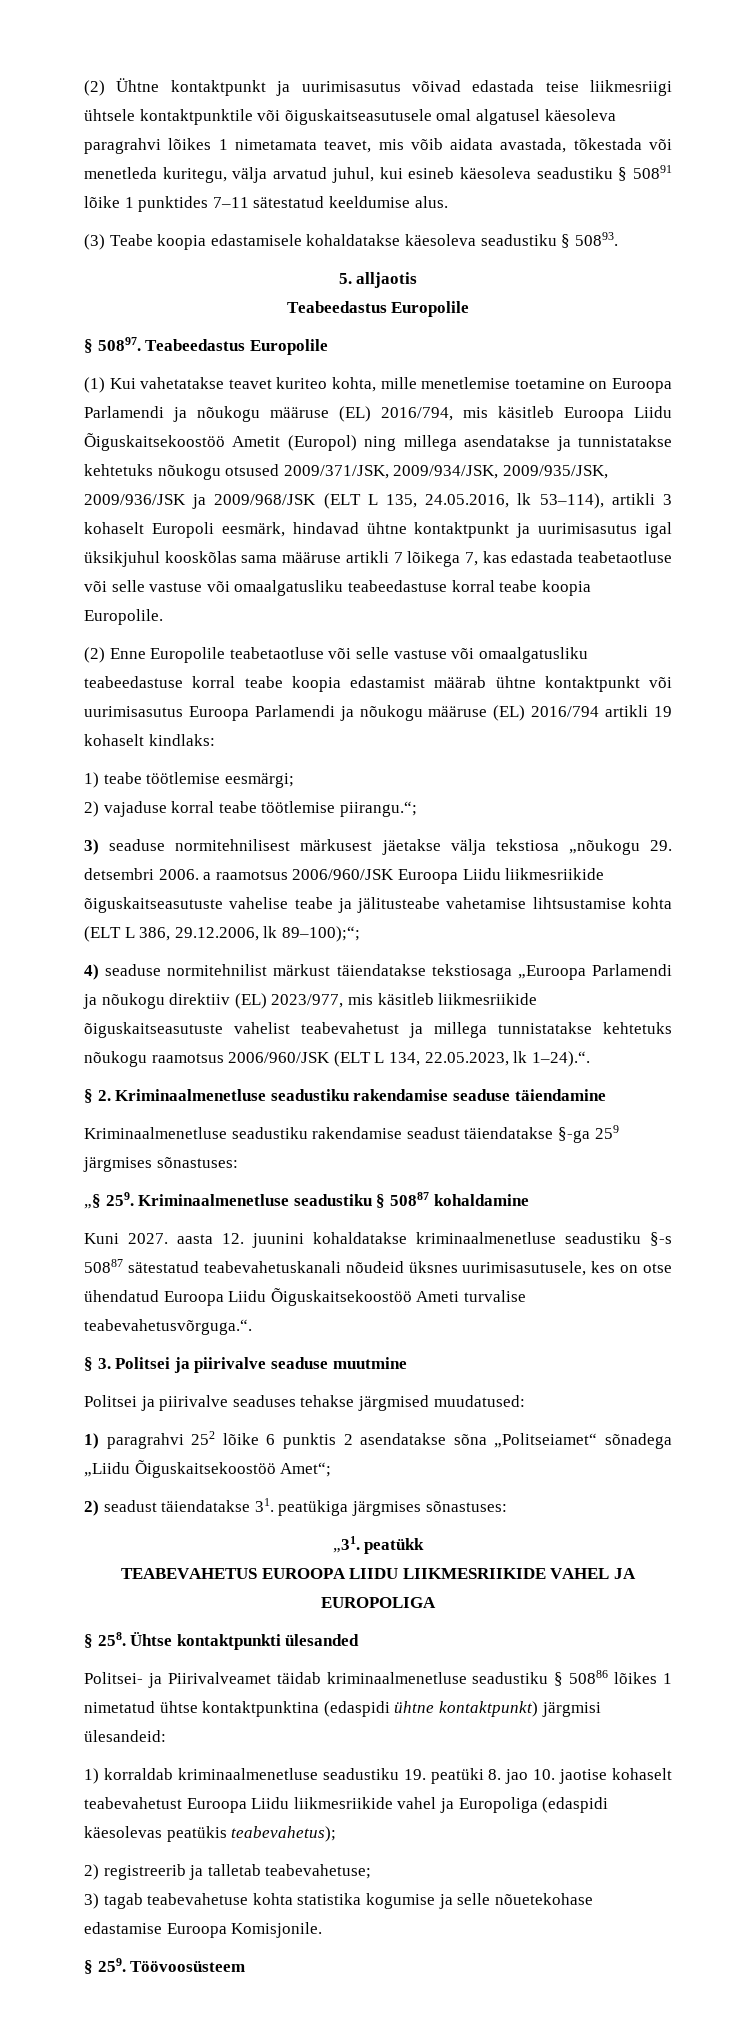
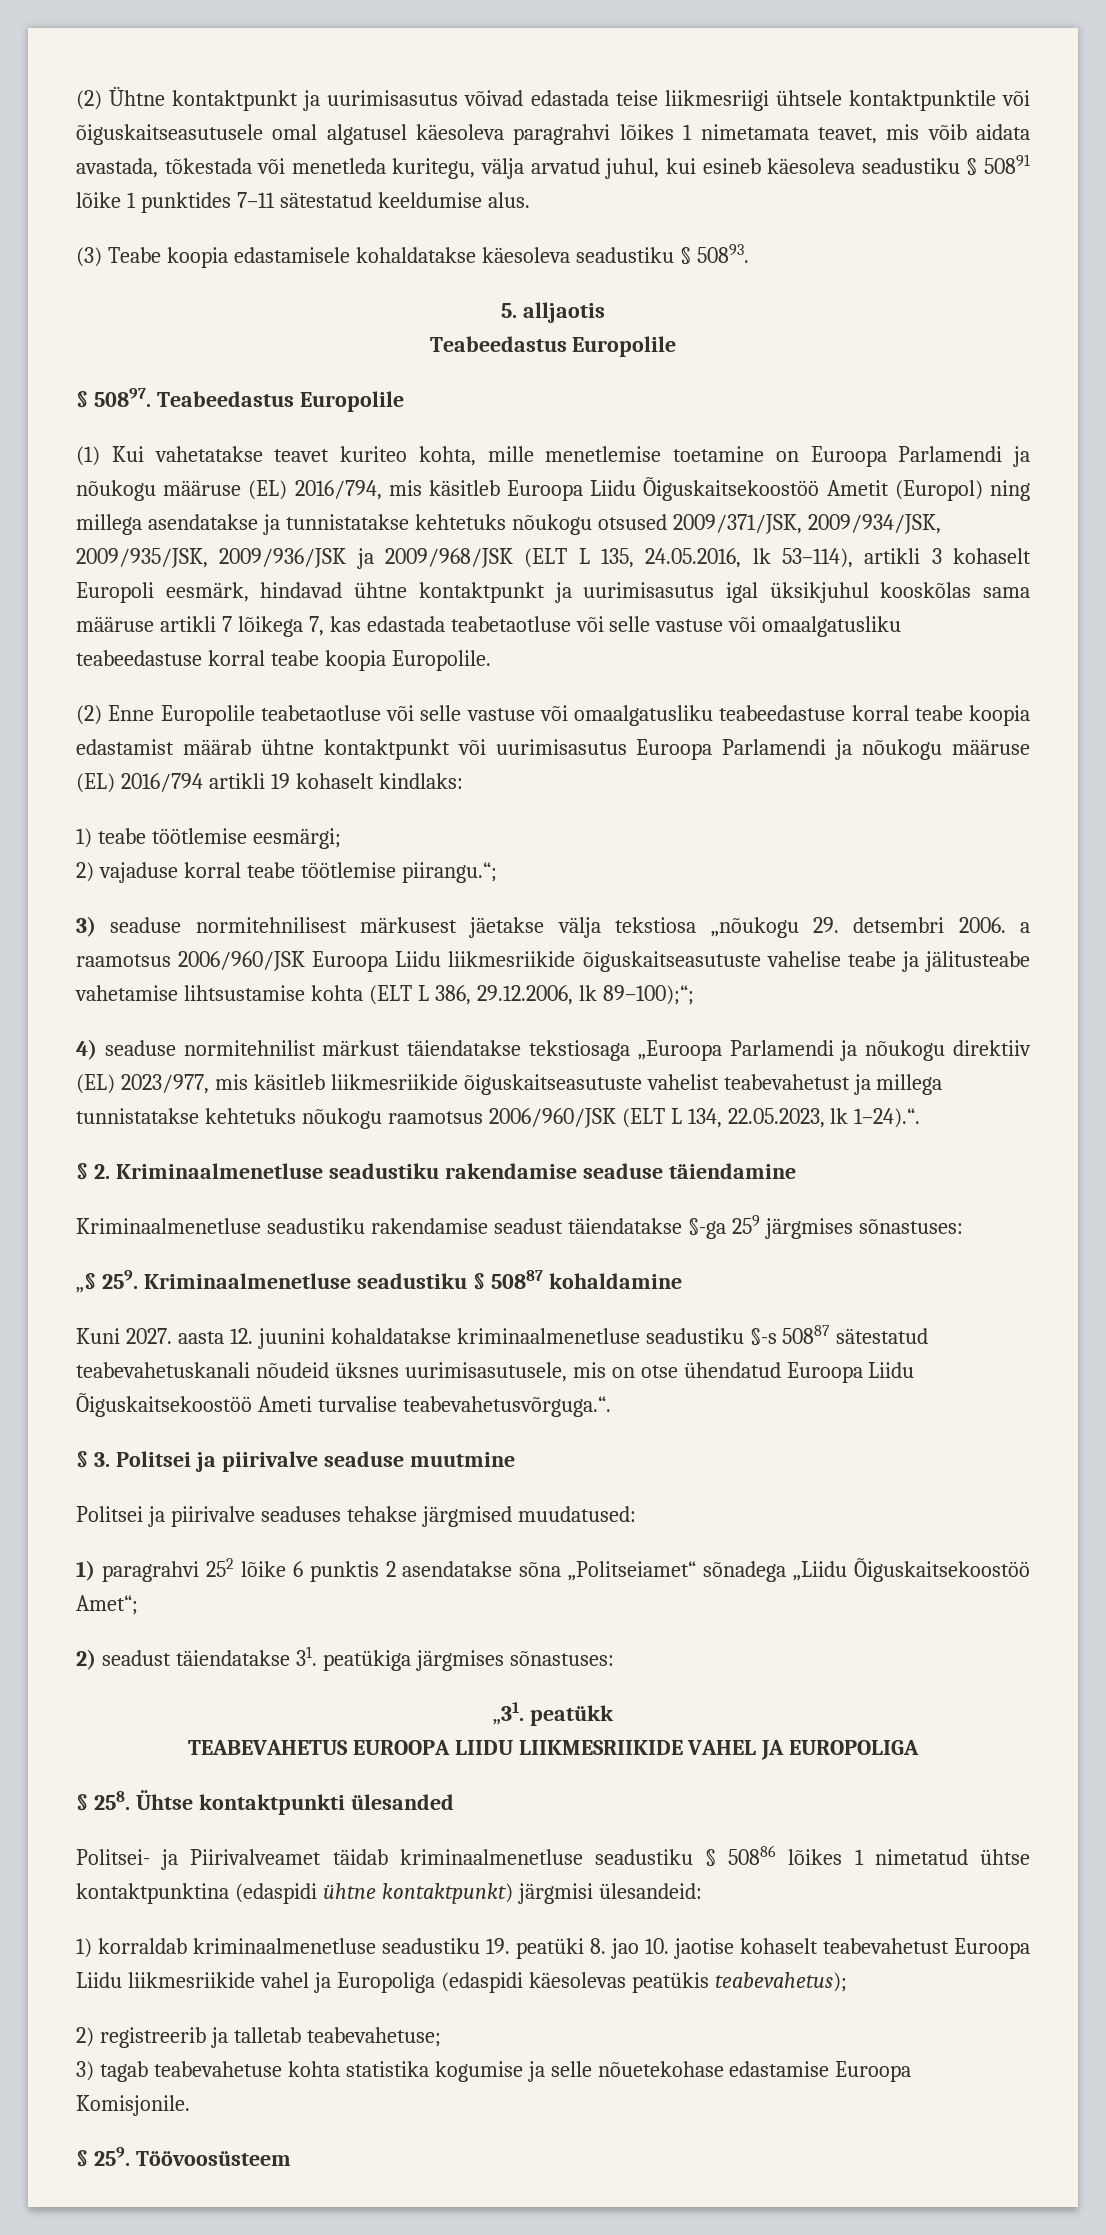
- Kuni 2027. aasta 12. juunini kohaldatakse kriminaalmenetluse seadustiku §-s 50887 sätestatud teabevahetuskanali nõudeid üksnes uurimisasutusele, kes on otse ühendatud Euroopa Liidu Õiguskaitsekoostöö Ameti turvalise teabevahetusvõrguga.“.
+ Kuni 2027. aasta 12. juunini kohaldatakse kriminaalmenetluse seadustiku §-s 50887 sätestatud teabevahetuskanali nõudeid üksnes uurimisasutusele, mis on otse ühendatud Euroopa Liidu Õiguskaitsekoostöö Ameti turvalise teabevahetusvõrguga.“.

